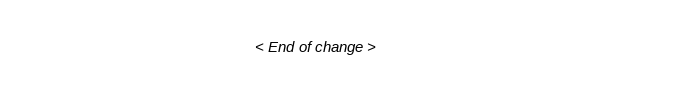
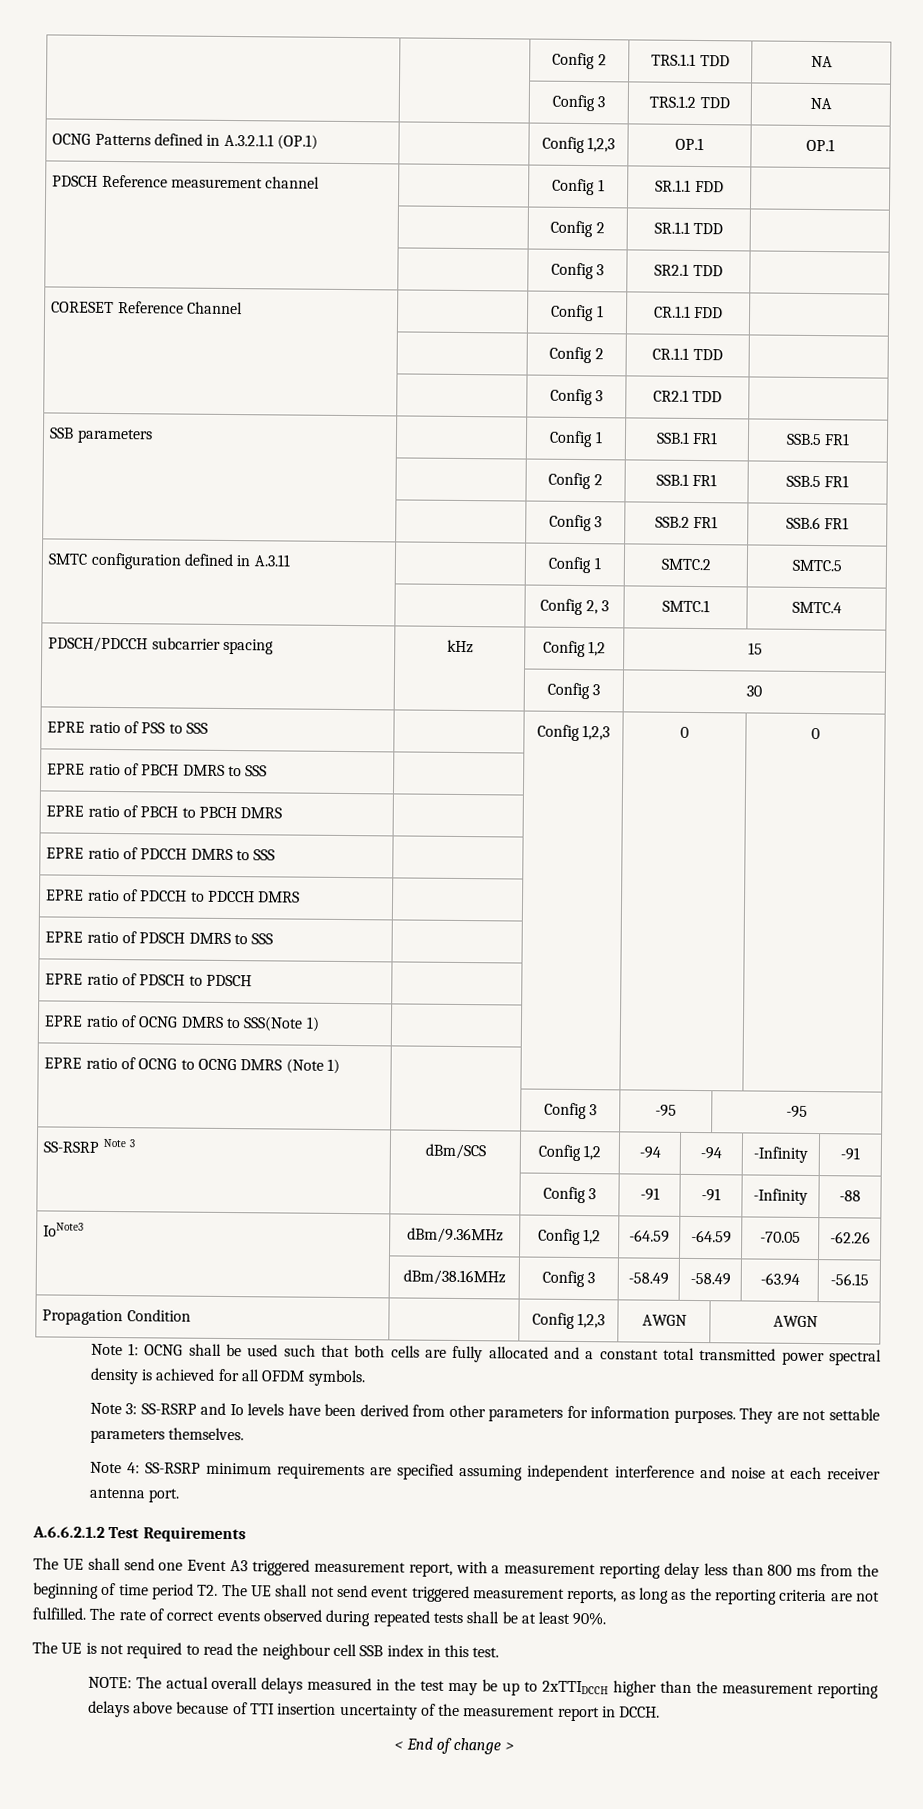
+ | | Config 2 | TRS.1.1 TDD | NA
+ | | Config 3 | TRS.1.2 TDD | NA
+ OCNG Patterns defined in A.3.2.1.1 (OP.1) | | Config 1,2,3 | OP.1 | OP.1
+ PDSCH Reference measurement channel | | Config 1 | SR.1.1 FDD |
+ | | Config 2 | SR.1.1 TDD |
+ | | Config 3 | SR2.1 TDD |
+ CORESET Reference Channel | | Config 1 | CR.1.1 FDD |
+ | | Config 2 | CR.1.1 TDD |
+ | | Config 3 | CR2.1 TDD |
+ SSB parameters | | Config 1 | SSB.1 FR1 | SSB.5 FR1
+ | | Config 2 | SSB.1 FR1 | SSB.5 FR1
+ | | Config 3 | SSB.2 FR1 | SSB.6 FR1
+ SMTC configuration defined in A.3.11 | | Config 1 | SMTC.2 | SMTC.5
+ | | Config 2, 3 | SMTC.1 | SMTC.4
+ PDSCH/PDCCH subcarrier spacing | kHz | Config 1,2 | 15
+ | | Config 3 | 30
+ EPRE ratio of PSS to SSS | | Config 1,2,3 | 0 | 0
+ EPRE ratio of PBCH DMRS to SSS | | | |
+ EPRE ratio of PBCH to PBCH DMRS | | | |
+ EPRE ratio of PDCCH DMRS to SSS | | | |
+ EPRE ratio of PDCCH to PDCCH DMRS | | | |
+ EPRE ratio of PDSCH DMRS to SSS | | | |
+ EPRE ratio of PDSCH to PDSCH | | | |
+ EPRE ratio of OCNG DMRS to SSS(Note 1) | | | |
+ EPRE ratio of OCNG to OCNG DMRS (Note 1) | | | |
+ | | Config 3 | -95 | -95
+ SS-RSRP Note 3 | dBm/SCS | Config 1,2 | -94 | -94 | -Infinity | -91
+ | | Config 3 | -91 | -91 | -Infinity | -88
+ IoNote3 | dBm/9.36MHz | Config 1,2 | -64.59 | -64.59 | -70.05 | -62.26
+ | dBm/38.16MHz | Config 3 | -58.49 | -58.49 | -63.94 | -56.15
+ Propagation Condition | | Config 1,2,3 | AWGN | AWGN
+ Note 1: OCNG shall be used such that both cells are fully allocated and a constant total transmitted power spectral density is achieved for all OFDM symbols.
+ Note 3: SS-RSRP and Io levels have been derived from other parameters for information purposes. They are not settable parameters themselves.
+ Note 4: SS-RSRP minimum requirements are specified assuming independent interference and noise at each receiver antenna port.
+ A.6.6.2.1.2 Test Requirements
+ The UE shall send one Event A3 triggered measurement report, with a measurement reporting delay less than 800 ms from the beginning of time period T2. The UE shall not send event triggered measurement reports, as long as the reporting criteria are not fulfilled. The rate of correct events observed during repeated tests shall be at least 90%.
+ The UE is not required to read the neighbour cell SSB index in this test.
+ NOTE: The actual overall delays measured in the test may be up to 2xTTIDCCH higher than the measurement reporting delays above because of TTI insertion uncertainty of the measurement report in DCCH.

